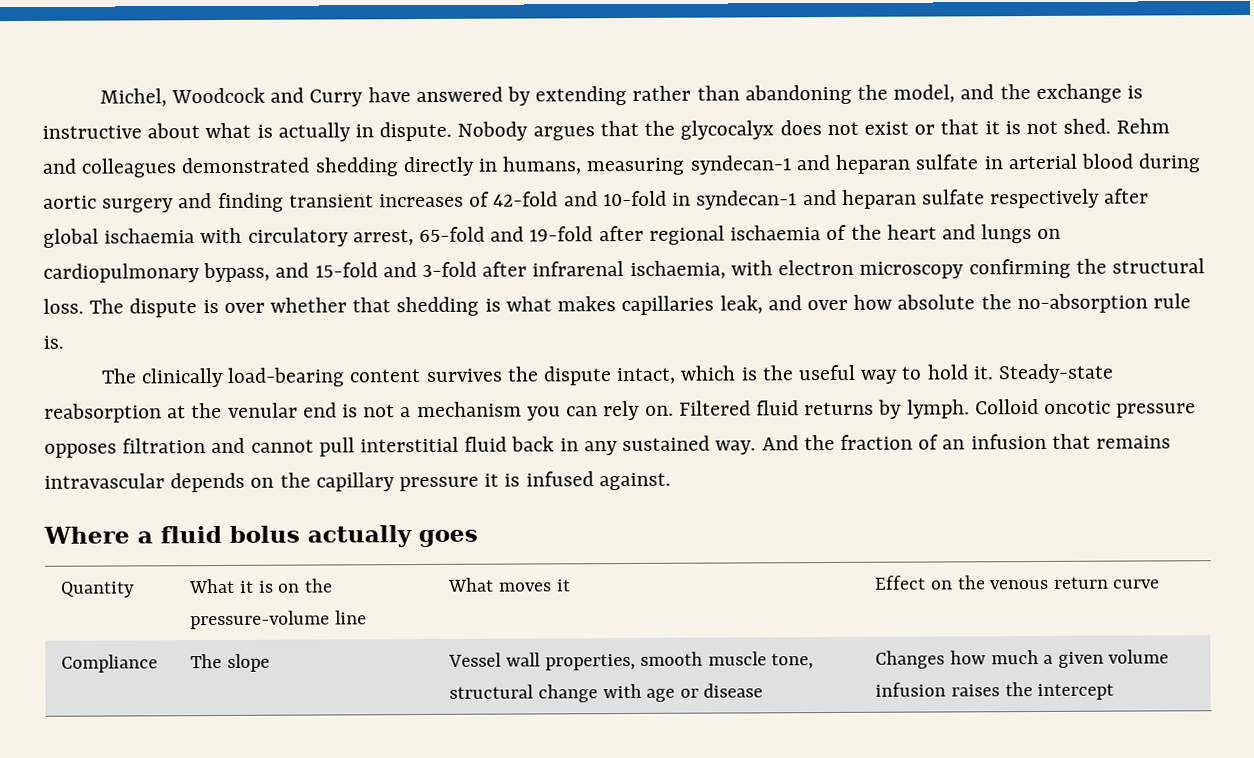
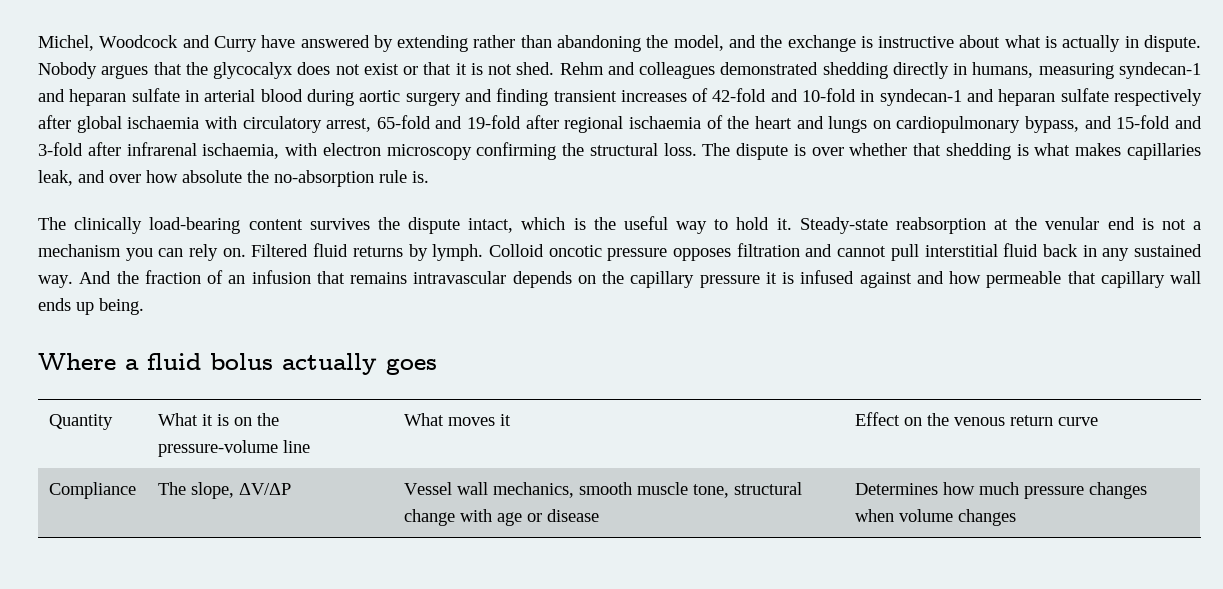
- And the fraction of an infusion that remains intravascular depends on the capillary pressure it is infused against.
+ And the fraction of an infusion that remains intravascular depends on the capillary pressure it is infused against and how permeable that capillary wall ends up being.
- Compliance | The slope | Vessel wall properties, smooth muscle tone, structural change with age or disease | Changes how much a given volume infusion raises the intercept
+ Compliance | The slope, ΔV/ΔP | Vessel wall mechanics, smooth muscle tone, structural change with age or disease | Determines how much pressure changes when volume changes

